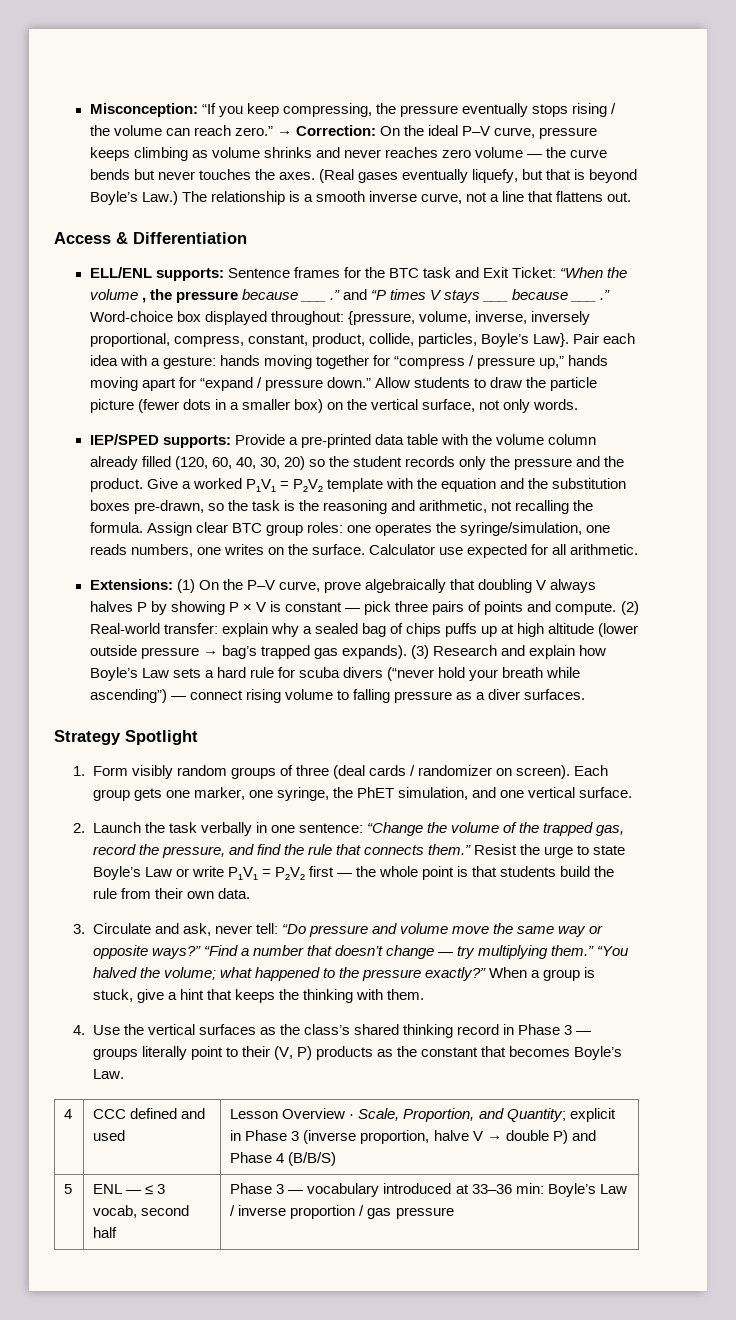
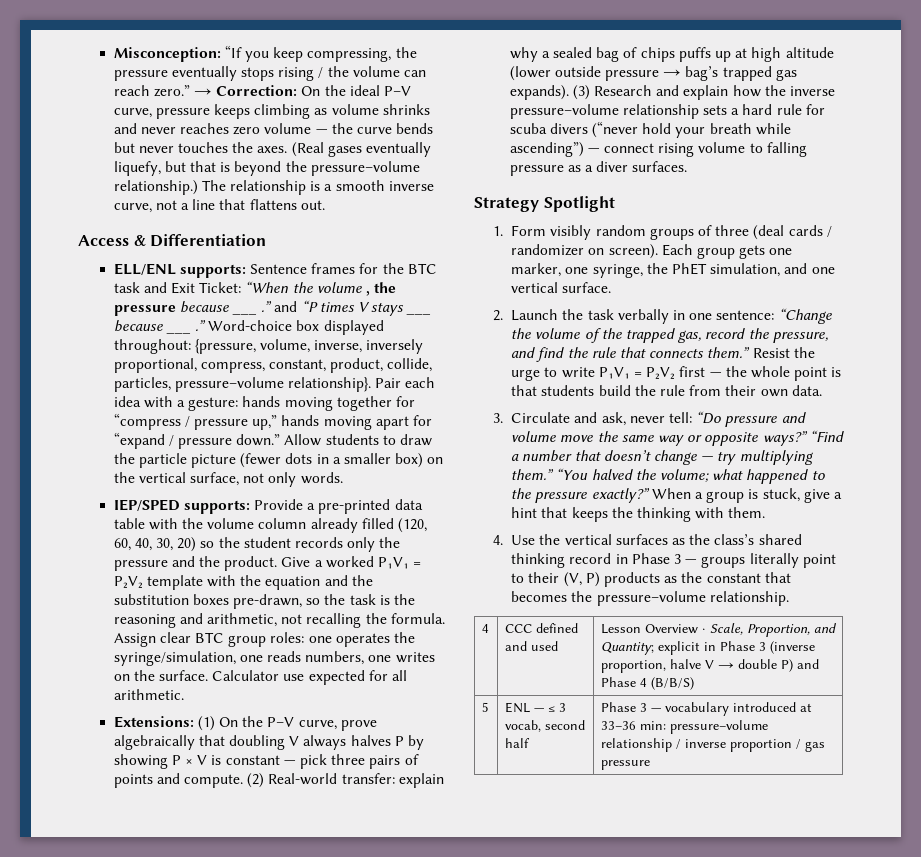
- (Real gases eventually liquefy, but that is beyond Boyle’s Law.) The relationship is a smooth inverse curve, not a line that flattens out.
+ (Real gases eventually liquefy, but that is beyond the pressure–volume relationship.) The relationship is a smooth inverse curve, not a line that flattens out.
- Word-choice box displayed throughout: {pressure, volume, inverse, inversely proportional, compress, constant, product, collide, particles, Boyle’s Law}.
+ Word-choice box displayed throughout: {pressure, volume, inverse, inversely proportional, compress, constant, product, collide, particles, pressure–volume relationship}.
- (3) Research and explain how Boyle’s Law sets a hard rule for scuba divers (“never hold your breath while ascending”) — connect rising volume to falling pressure as a diver surfaces.
+ (3) Research and explain how the inverse pressure–volume relationship sets a hard rule for scuba divers (“never hold your breath while ascending”) — connect rising volume to falling pressure as a diver surfaces.
- Resist the urge to state Boyle’s Law or write P₁V₁ = P₂V₂ first — the whole point is that students build the rule from their own data.
+ Resist the urge to write P₁V₁ = P₂V₂ first — the whole point is that students build the rule from their own data.
- 4. Use the vertical surfaces as the class’s shared thinking record in Phase 3 — groups literally point to their (V, P) products as the constant that becomes Boyle’s Law.
+ 4. Use the vertical surfaces as the class’s shared thinking record in Phase 3 — groups literally point to their (V, P) products as the constant that becomes the pressure–volume relationship.
- 5 | ENL — ≤ 3 vocab, second half | Phase 3 — vocabulary introduced at 33–36 min: Boyle’s Law / inverse proportion / gas pressure
+ 5 | ENL — ≤ 3 vocab, second half | Phase 3 — vocabulary introduced at 33–36 min: pressure–volume relationship / inverse proportion / gas pressure

